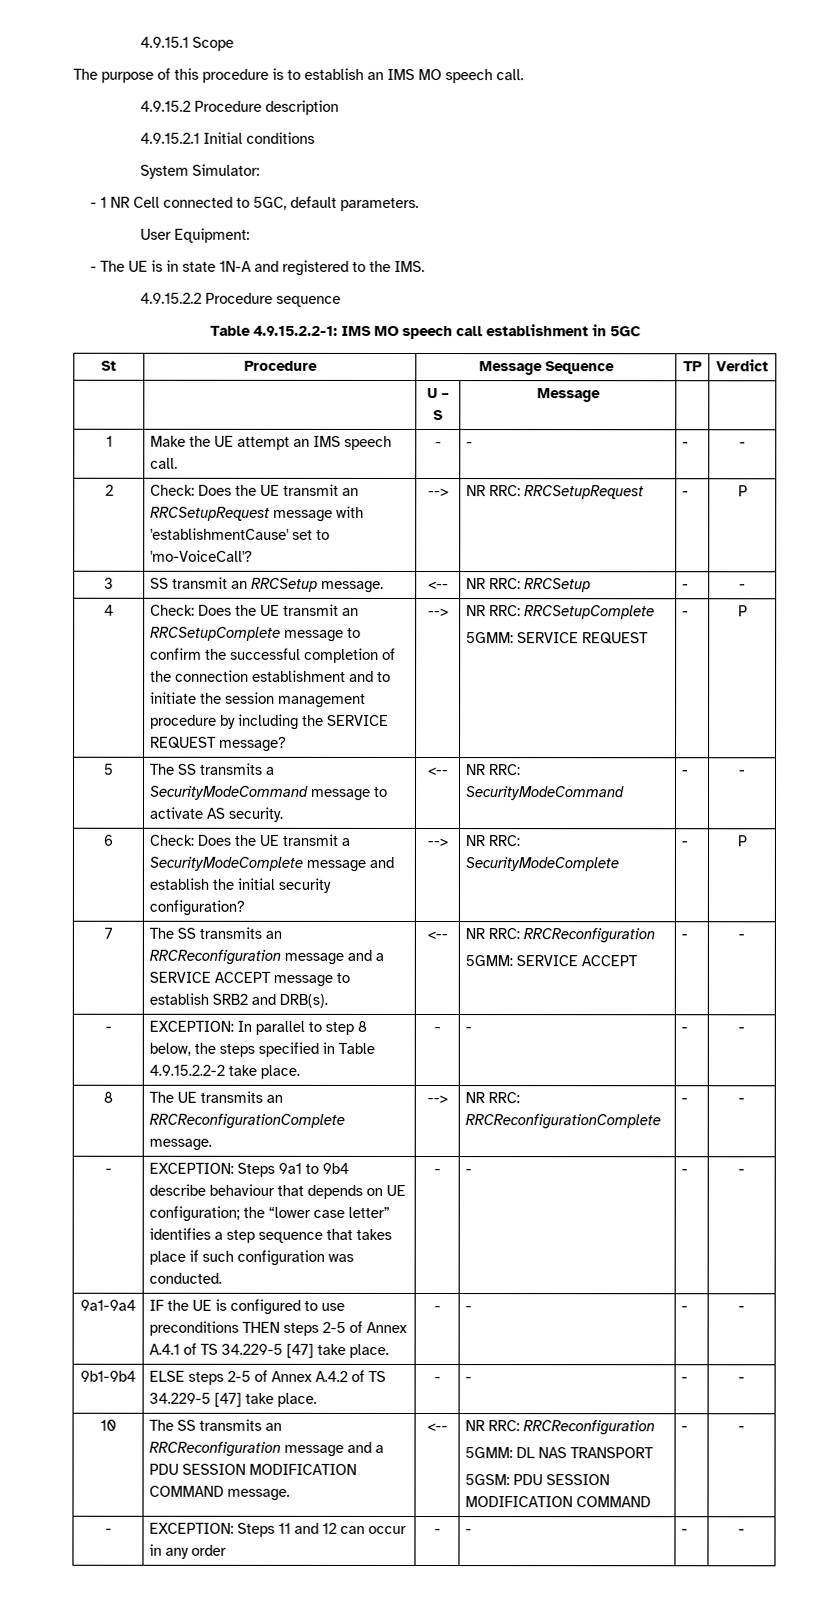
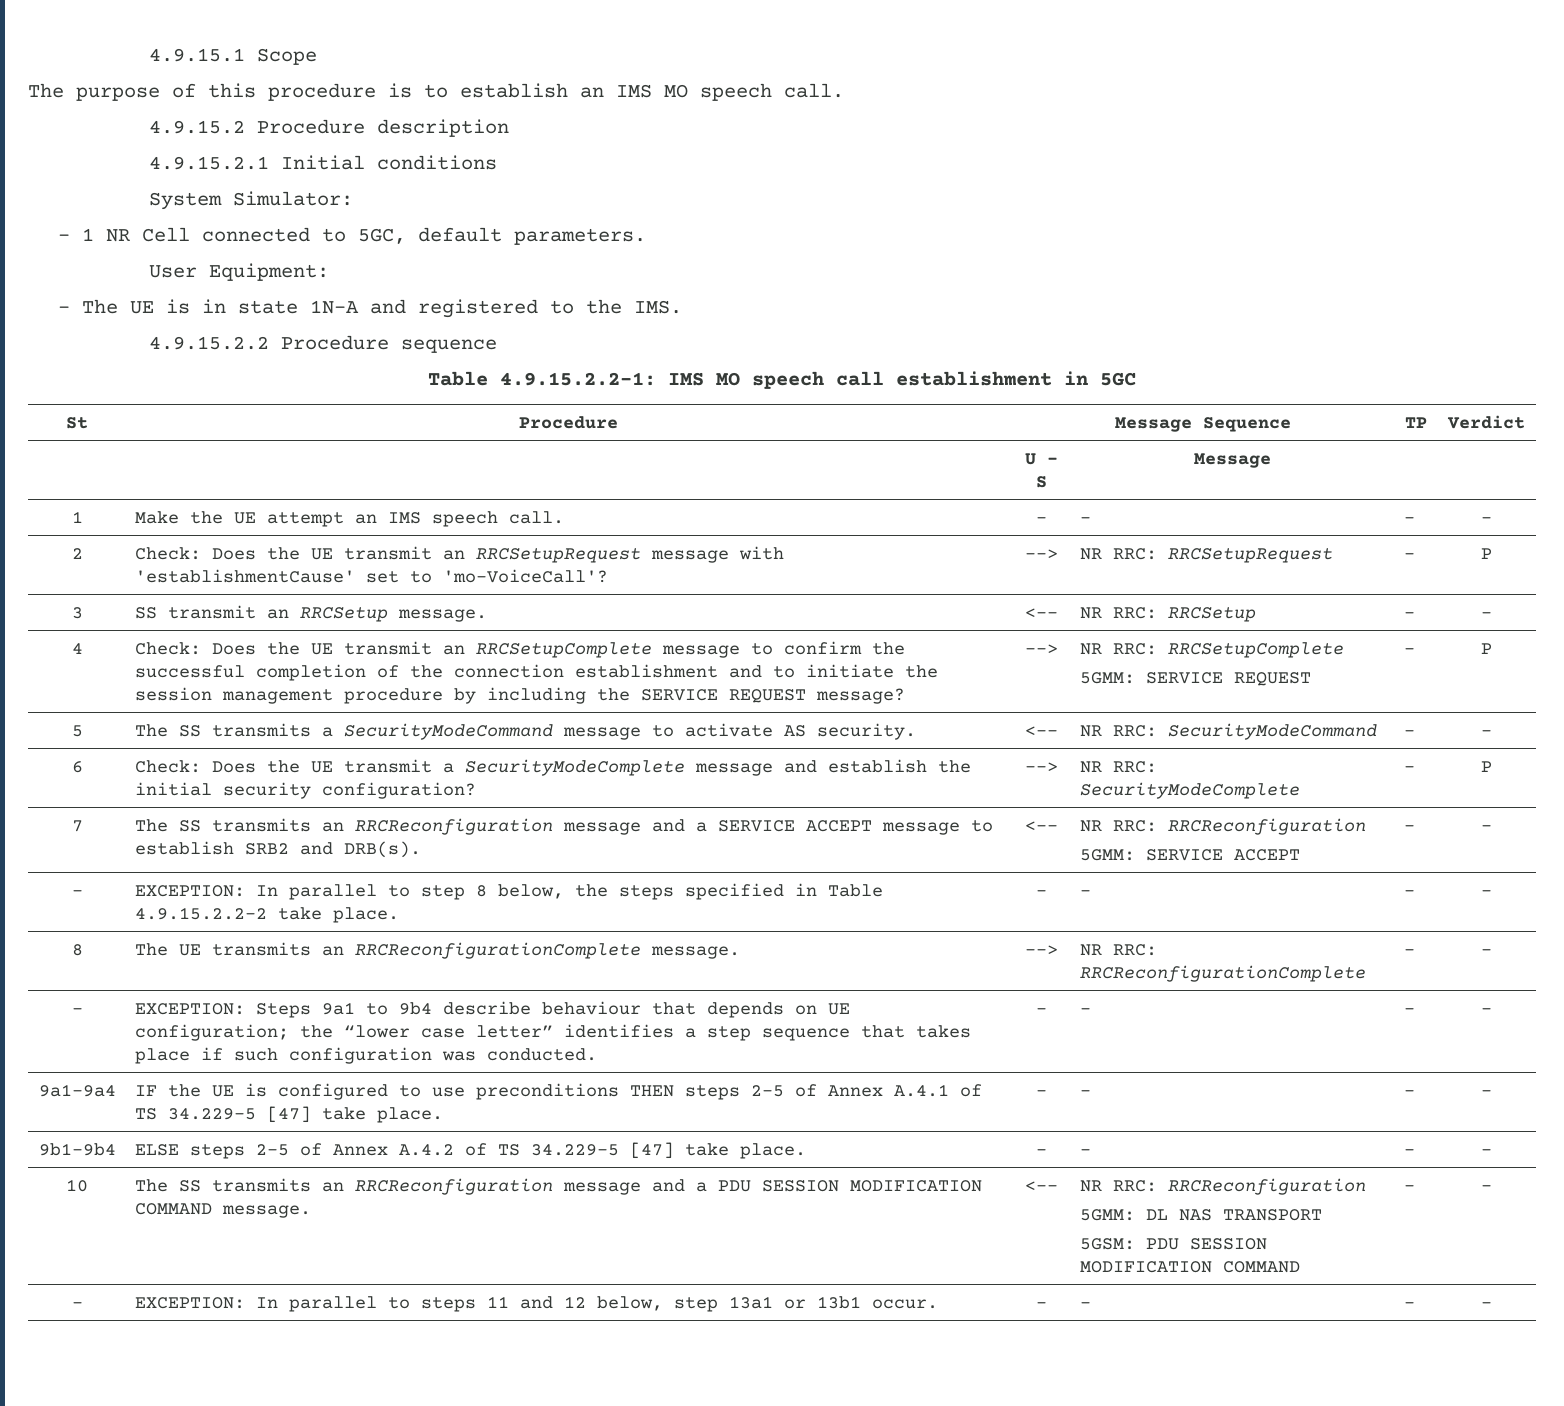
- - | EXCEPTION: Steps 11 and 12 can occur in any order | - | - | - | -
+ - | EXCEPTION: In parallel to steps 11 and 12 below, step 13a1 or 13b1 occur. | - | - | - | -

